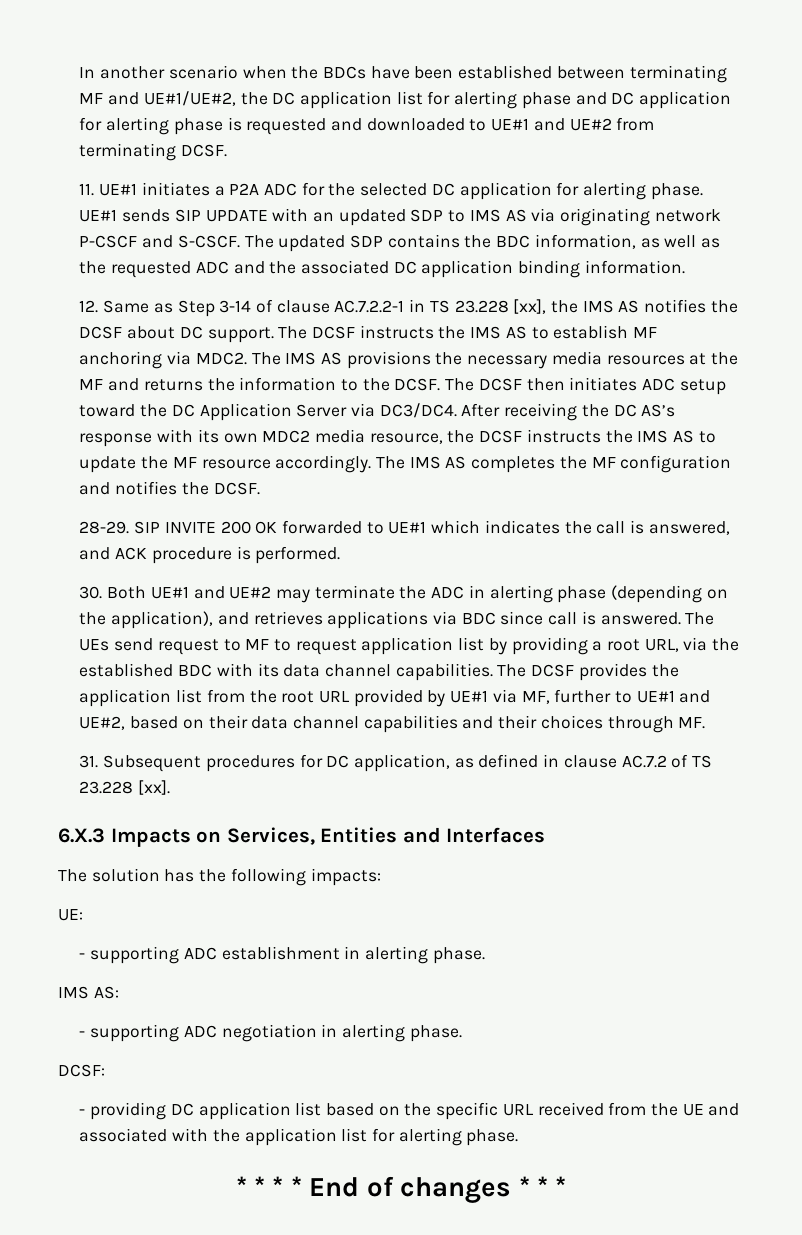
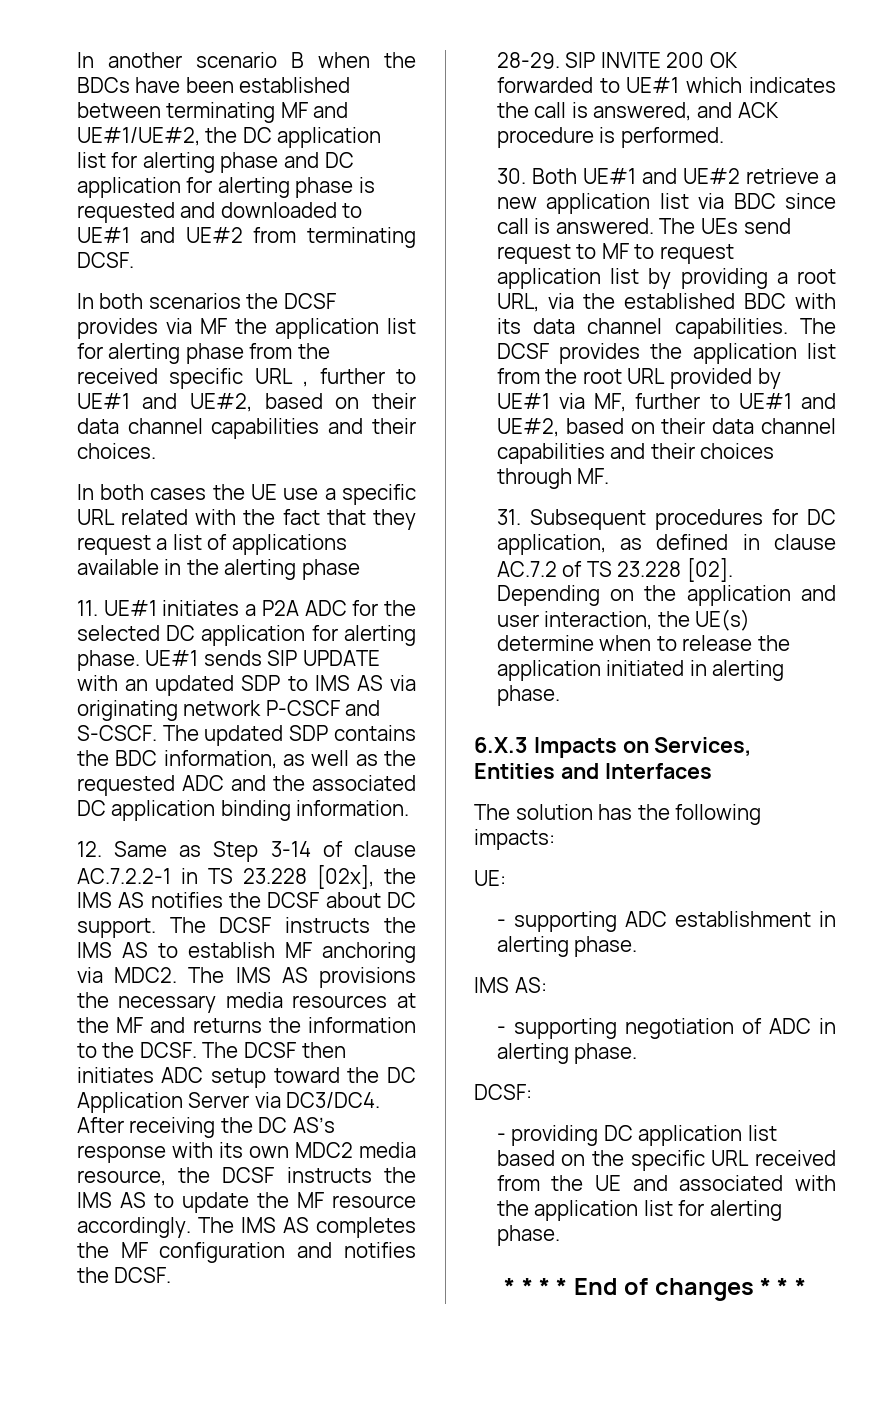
- In another scenario when the BDCs have been established between terminating MF and UE#1/UE#2, the DC application list for alerting phase and DC application for alerting phase is requested and downloaded to UE#1 and UE#2 from terminating DCSF.
+ In another scenario B when the BDCs have been established between terminating MF and UE#1/UE#2, the DC application list for alerting phase and DC application for alerting phase is requested and downloaded to UE#1 and UE#2 from terminating DCSF.
+ In both scenarios the DCSF provides via MF the application list for alerting phase from the received specific URL , further to UE#1 and UE#2, based on their data channel capabilities and their choices.
+ In both cases the UE use a specific URL related with the fact that they request a list of applications available in the alerting phase
- 12. Same as Step 3-14 of clause AC.7.2.2-1 in TS 23.228 [xx], the IMS AS notifies the DCSF about DC support.
+ 12. Same as Step 3-14 of clause AC.7.2.2-1 in TS 23.228 [02x], the IMS AS notifies the DCSF about DC support.
- 30. Both UE#1 and UE#2 may terminate the ADC in alerting phase (depending on the application), and retrieves applications via BDC since call is answered.
+ 30. Both UE#1 and UE#2 retrieve a new application list via BDC since call is answered.
- 31. Subsequent procedures for DC application, as defined in clause AC.7.2 of TS 23.228 [xx].
+ 31. Subsequent procedures for DC application, as defined in clause AC.7.2 of TS 23.228 [02]. Depending on the application and user interaction, the UE(s) determine when to release the application initiated in alerting phase.
- - supporting ADC negotiation in alerting phase.
+ - supporting negotiation of ADC in alerting phase.

